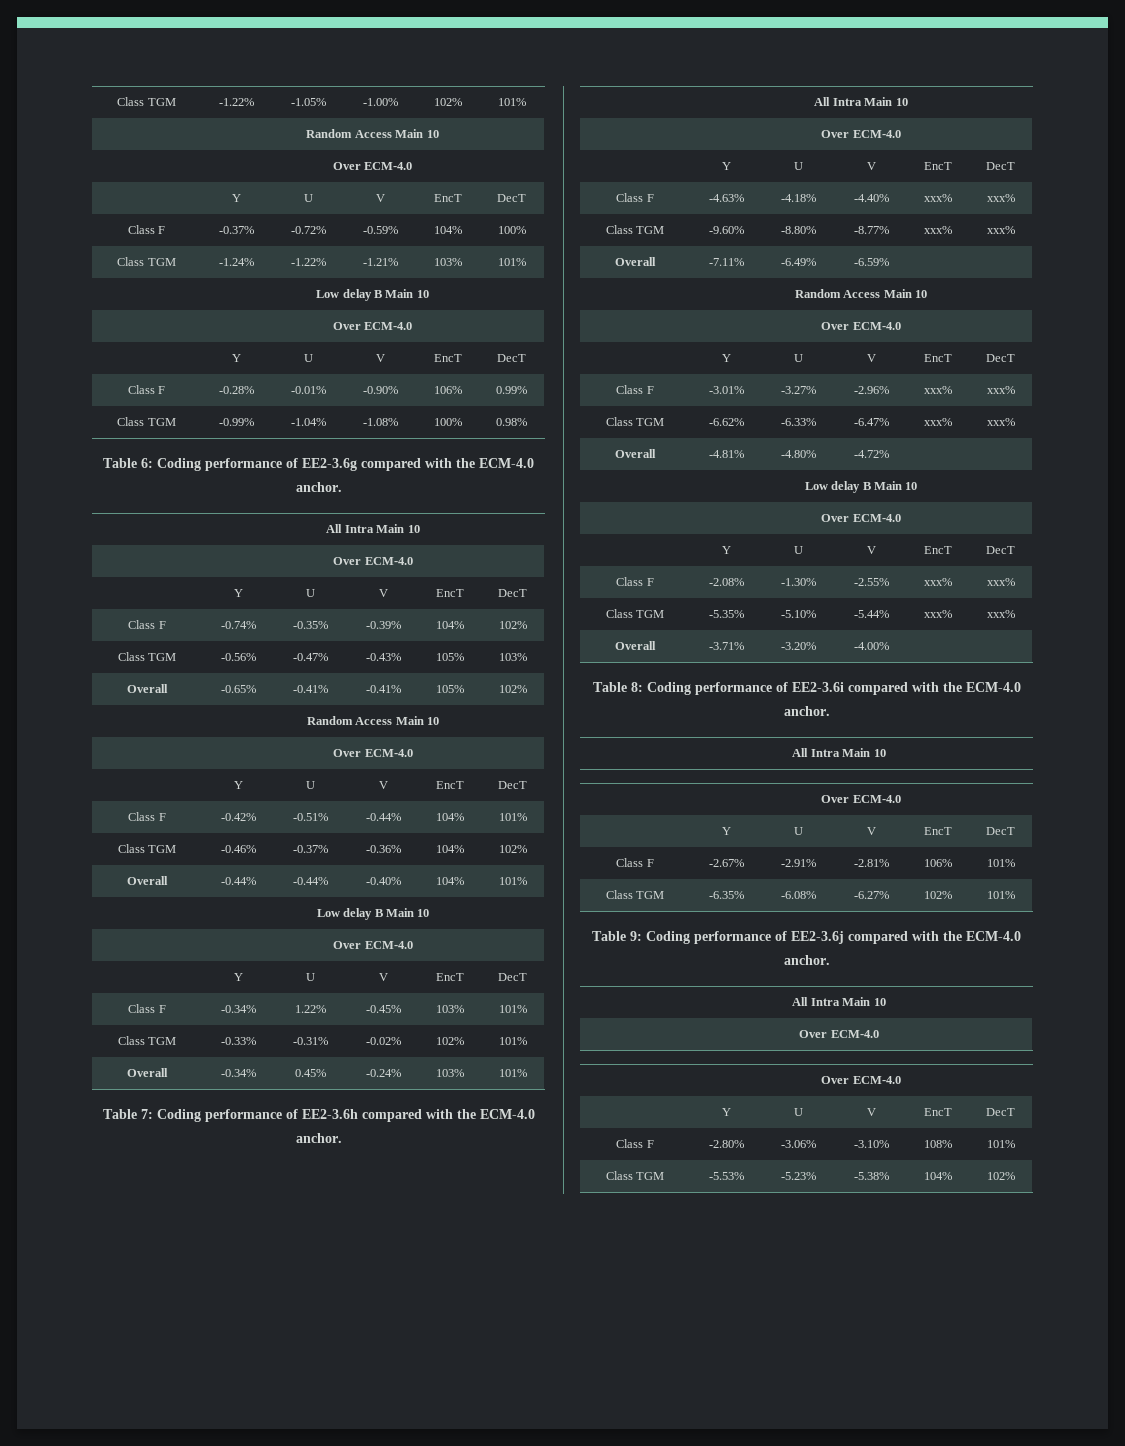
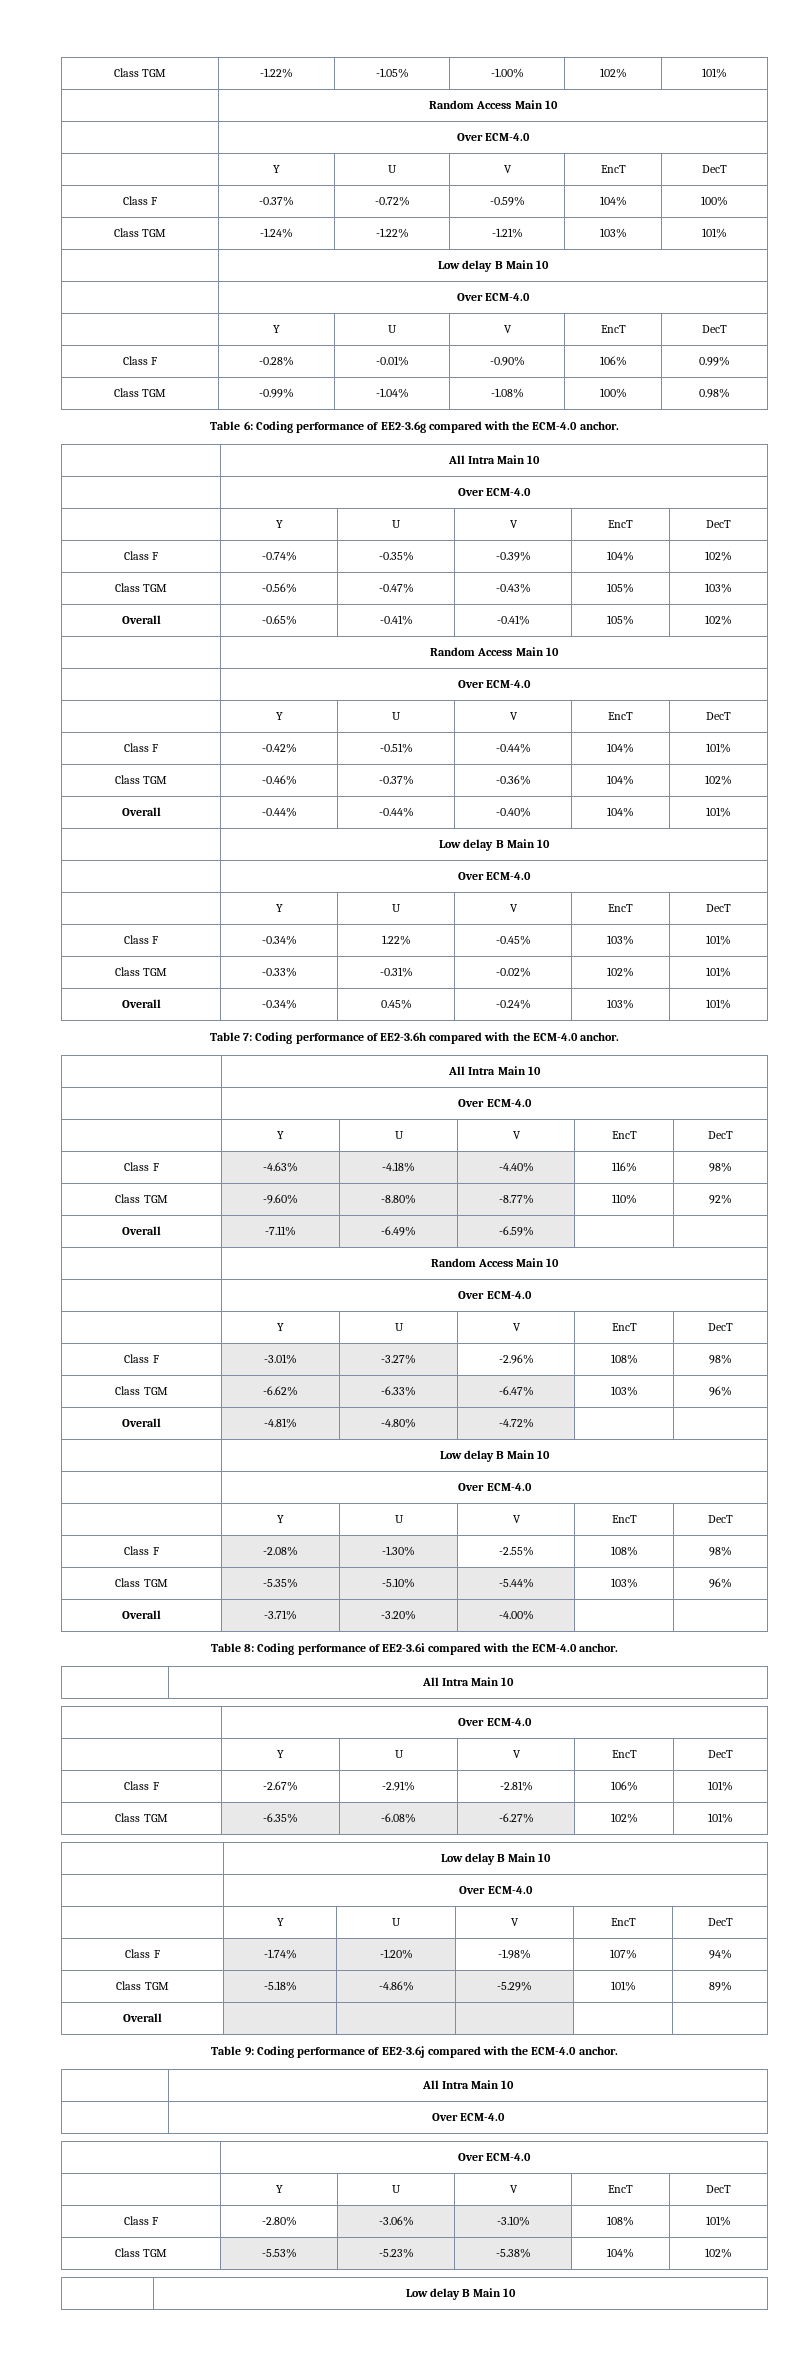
- Class F | -4.63% | -4.18% | -4.40% | xxx% | xxx%
+ Class F | -4.63% | -4.18% | -4.40% | 116% | 98%
- Class TGM | -9.60% | -8.80% | -8.77% | xxx% | xxx%
+ Class TGM | -9.60% | -8.80% | -8.77% | 110% | 92%
- Class F | -3.01% | -3.27% | -2.96% | xxx% | xxx%
+ Class F | -3.01% | -3.27% | -2.96% | 108% | 98%
- Class TGM | -6.62% | -6.33% | -6.47% | xxx% | xxx%
+ Class TGM | -6.62% | -6.33% | -6.47% | 103% | 96%
- Class F | -2.08% | -1.30% | -2.55% | xxx% | xxx%
+ Class F | -2.08% | -1.30% | -2.55% | 108% | 98%
- Class TGM | -5.35% | -5.10% | -5.44% | xxx% | xxx%
+ Class TGM | -5.35% | -5.10% | -5.44% | 103% | 96%
  Class TGM | -6.35% | -6.08% | -6.27% | 102% | 101%
+ | Low delay B Main 10
+ | Over ECM-4.0
+ | Y | U | V | EncT | DecT
+ Class F | -1.74% | -1.20% | -1.98% | 107% | 94%
+ Class TGM | -5.18% | -4.86% | -5.29% | 101% | 89%
+ Overall | | | | |
  Class TGM | -5.53% | -5.23% | -5.38% | 104% | 102%
+ | Low delay B Main 10

